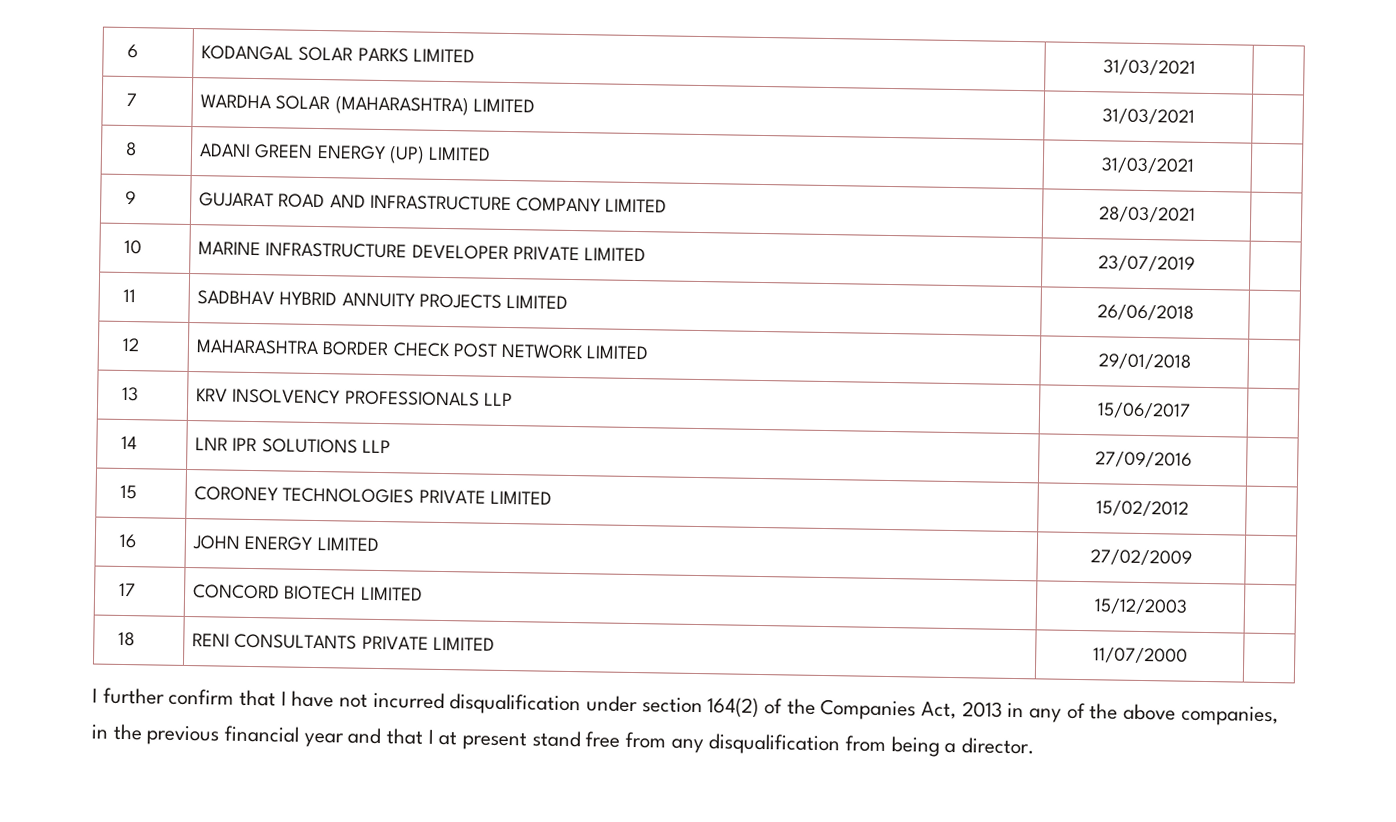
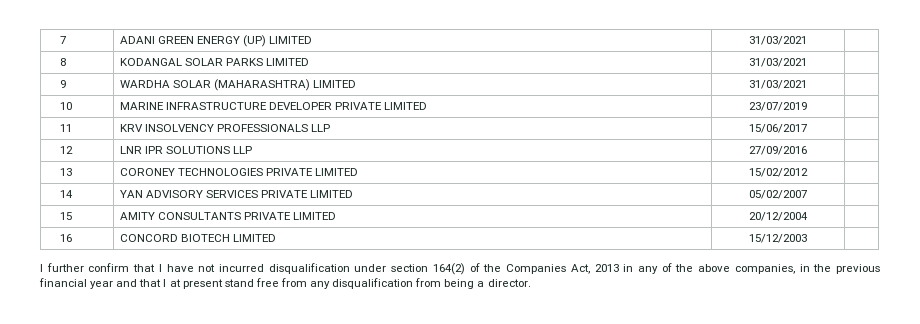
- 6 | KODANGAL SOLAR PARKS LIMITED | 31/03/2021 |
- 7 | WARDHA SOLAR (MAHARASHTRA) LIMITED | 31/03/2021 |
- 8 | ADANI GREEN ENERGY (UP) LIMITED | 31/03/2021 |
+ 7 | ADANI GREEN ENERGY (UP) LIMITED | 31/03/2021 |
- 9 | GUJARAT ROAD AND INFRASTRUCTURE COMPANY LIMITED | 28/03/2021 |
+ 8 | KODANGAL SOLAR PARKS LIMITED | 31/03/2021 |
+ 9 | WARDHA SOLAR (MAHARASHTRA) LIMITED | 31/03/2021 |
- 11 | SADBHAV HYBRID ANNUITY PROJECTS LIMITED | 26/06/2018 |
- 12 | MAHARASHTRA BORDER CHECK POST NETWORK LIMITED | 29/01/2018 |
- 13 | KRV INSOLVENCY PROFESSIONALS LLP | 15/06/2017 |
+ 11 | KRV INSOLVENCY PROFESSIONALS LLP | 15/06/2017 |
- 14 | LNR IPR SOLUTIONS LLP | 27/09/2016 |
+ 12 | LNR IPR SOLUTIONS LLP | 27/09/2016 |
- 15 | CORONEY TECHNOLOGIES PRIVATE LIMITED | 15/02/2012 |
+ 13 | CORONEY TECHNOLOGIES PRIVATE LIMITED | 15/02/2012 |
- 16 | JOHN ENERGY LIMITED | 27/02/2009 |
- 17 | CONCORD BIOTECH LIMITED | 15/12/2003 |
- 18 | RENI CONSULTANTS PRIVATE LIMITED | 11/07/2000 |
+ 14 | YAN ADVISORY SERVICES PRIVATE LIMITED | 05/02/2007 |
+ 15 | AMITY CONSULTANTS PRIVATE LIMITED | 20/12/2004 |
+ 16 | CONCORD BIOTECH LIMITED | 15/12/2003 |

